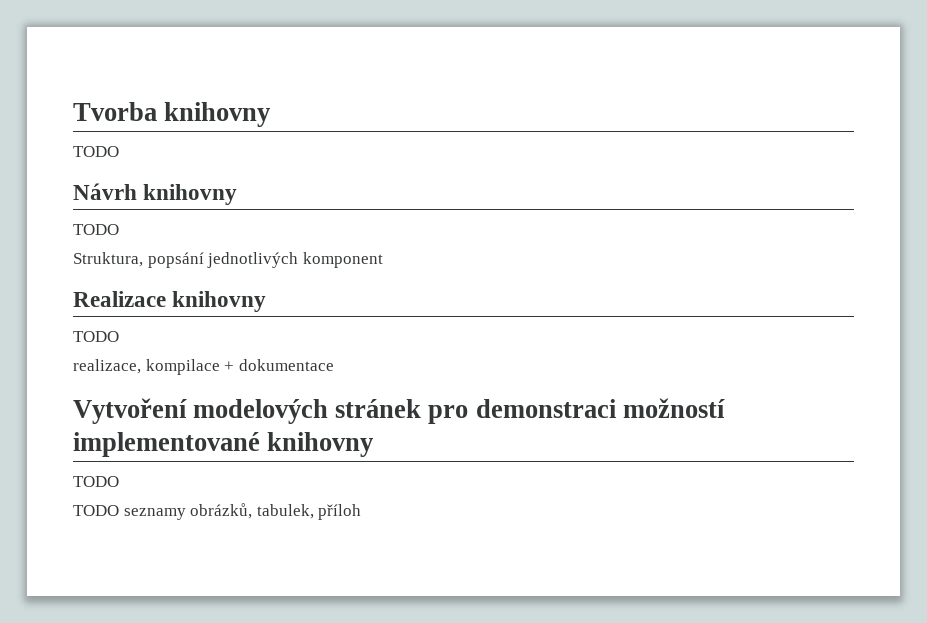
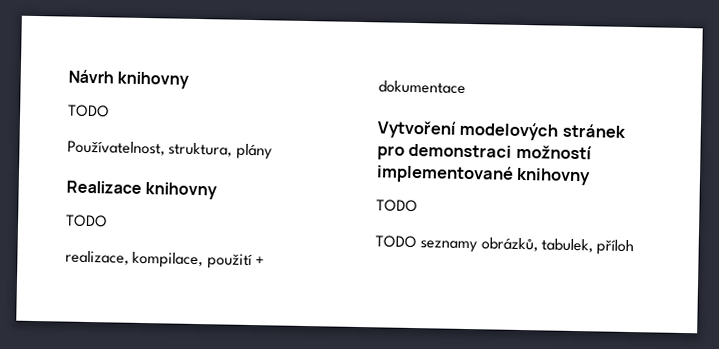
- Tvorba knihovny
- TODO
- Struktura, popsání jednotlivých komponent
+ Používatelnost, struktura, plány
- realizace, kompilace + dokumentace
+ realizace, kompilace, použití + dokumentace

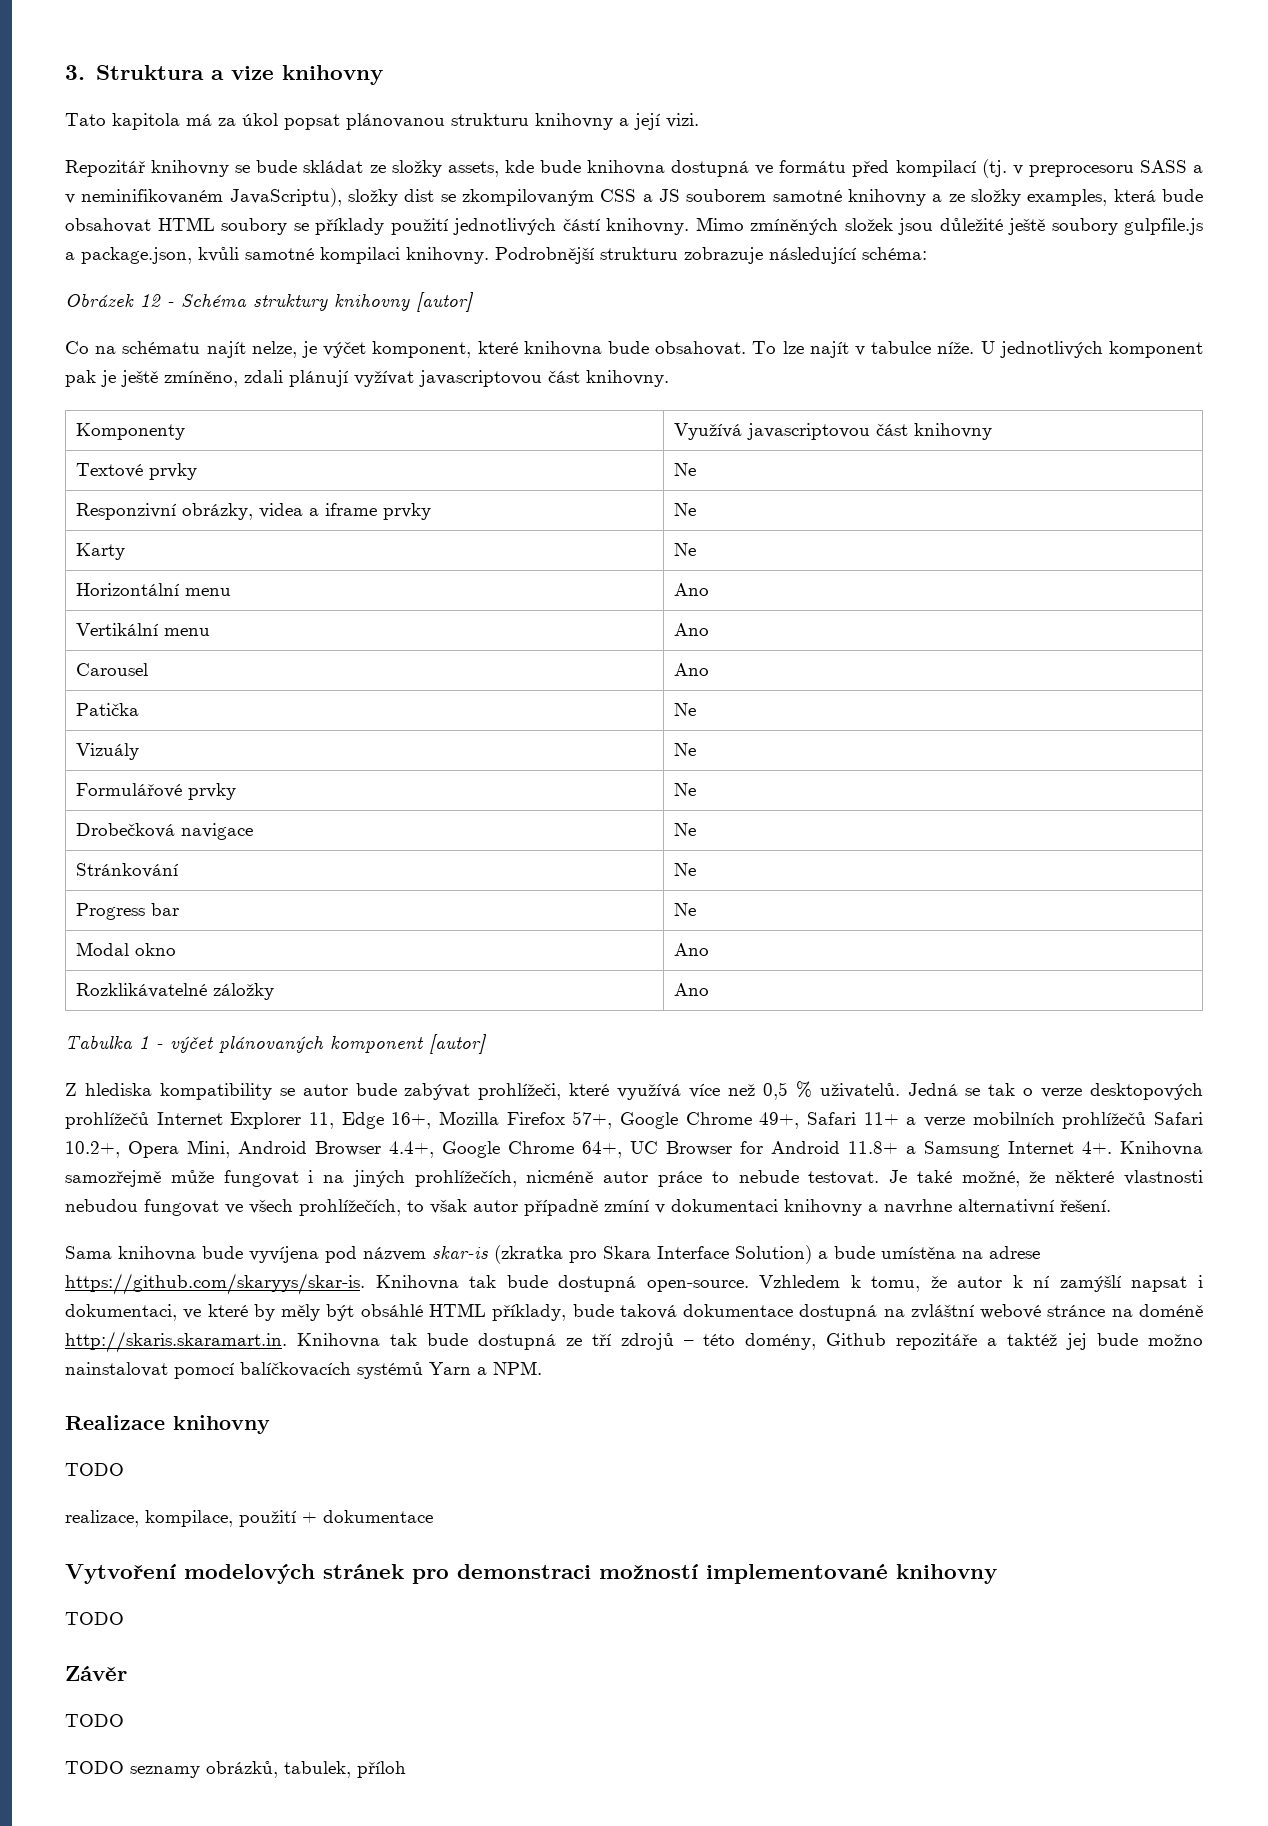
- Návrh knihovny
- TODO
- Používatelnost, struktura, plány
+ 3. Struktura a vize knihovny
+ Tato kapitola má za úkol popsat plánovanou strukturu knihovny a její vizi.
+ Repozitář knihovny se bude skládat ze složky assets, kde bude knihovna dostupná ve formátu před kompilací (tj. v preprocesoru SASS a v neminifikovaném JavaScriptu), složky dist se zkompilovaným CSS a JS souborem samotné knihovny a ze složky examples, která bude obsahovat HTML soubory se příklady použití jednotlivých částí knihovny. Mimo zmíněných složek jsou důležité ještě soubory gulpfile.js a package.json, kvůli samotné kompilaci knihovny. Podrobnější strukturu zobrazuje následující schéma:
+ Obrázek 12 - Schéma struktury knihovny [autor]
+ Co na schématu najít nelze, je výčet komponent, které knihovna bude obsahovat. To lze najít v tabulce níže. U jednotlivých komponent pak je ještě zmíněno, zdali plánují vyžívat javascriptovou část knihovny.
+ Komponenty | Využívá javascriptovou část knihovny
+ Textové prvky | Ne
+ Responzivní obrázky, videa a iframe prvky | Ne
+ Karty | Ne
+ Horizontální menu | Ano
+ Vertikální menu | Ano
+ Carousel | Ano
+ Patička | Ne
+ Vizuály | Ne
+ Formulářové prvky | Ne
+ Drobečková navigace | Ne
+ Stránkování | Ne
+ Progress bar | Ne
+ Modal okno | Ano
+ Rozklikávatelné záložky | Ano
+ Tabulka 1 - výčet plánovaných komponent [autor]
+ Z hlediska kompatibility se autor bude zabývat prohlížeči, které využívá více než 0,5 % uživatelů. Jedná se tak o verze desktopových prohlížečů Internet Explorer 11, Edge 16+, Mozilla Firefox 57+, Google Chrome 49+, Safari 11+ a verze mobilních prohlížečů Safari 10.2+, Opera Mini, Android Browser 4.4+, Google Chrome 64+, UC Browser for Android 11.8+ a Samsung Internet 4+. Knihovna samozřejmě může fungovat i na jiných prohlížečích, nicméně autor práce to nebude testovat. Je také možné, že některé vlastnosti nebudou fungovat ve všech prohlížečích, to však autor případně zmíní v dokumentaci knihovny a navrhne alternativní řešení.
+ Sama knihovna bude vyvíjena pod názvem skar-is (zkratka pro Skara Interface Solution) a bude umístěna na adrese https://github.com/skaryys/skar-is. Knihovna tak bude dostupná open-source. Vzhledem k tomu, že autor k ní zamýšlí napsat i dokumentaci, ve které by měly být obsáhlé HTML příklady, bude taková dokumentace dostupná na zvláštní webové stránce na doméně http://skaris.skaramart.in. Knihovna tak bude dostupná ze tří zdrojů – této domény, Github repozitáře a taktéž jej bude možno nainstalovat pomocí balíčkovacích systémů Yarn a NPM.
+ Závěr
+ TODO

